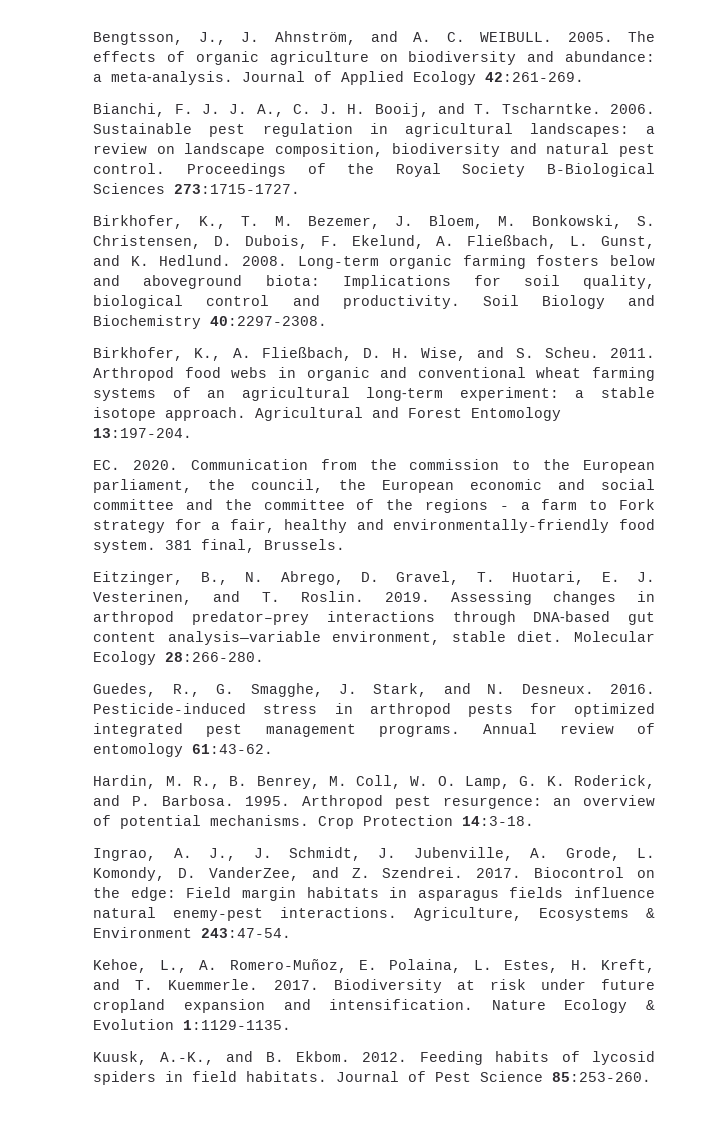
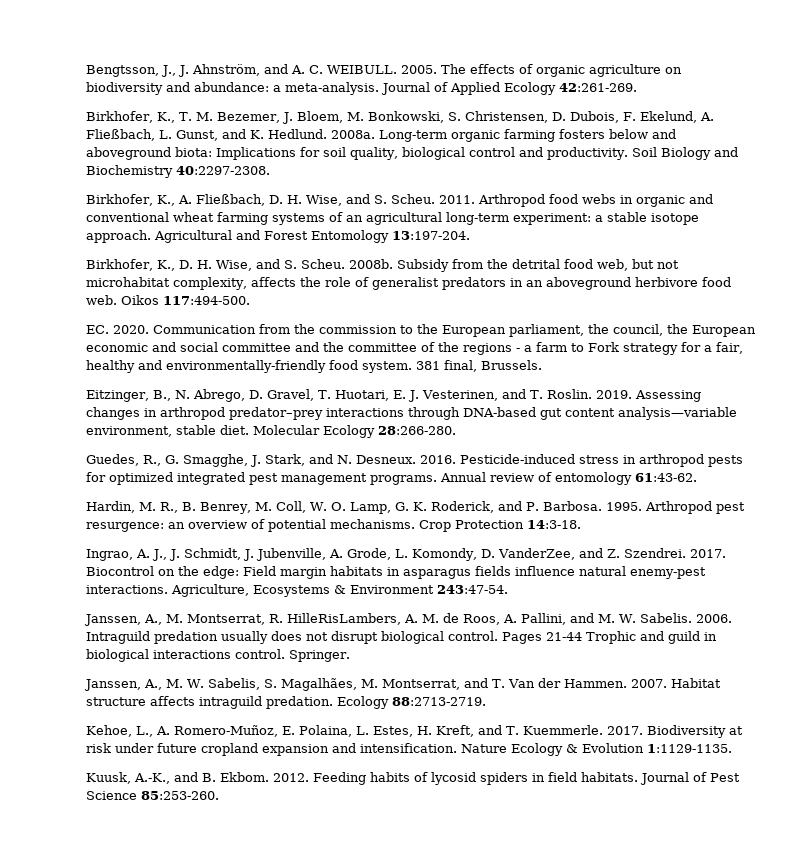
- Bianchi, F. J. J. A., C. J. H. Booij, and T. Tscharntke. 2006. Sustainable pest regulation in agricultural landscapes: a review on landscape composition, biodiversity and natural pest control. Proceedings of the Royal Society B-Biological Sciences 273:1715-1727.
- 2008.
+ 2008a.
+ Birkhofer, K., D. H. Wise, and S. Scheu. 2008b. Subsidy from the detrital food web, but not microhabitat complexity, affects the role of generalist predators in an aboveground herbivore food web. Oikos 117:494-500.
+ Janssen, A., M. Montserrat, R. HilleRisLambers, A. M. de Roos, A. Pallini, and M. W. Sabelis. 2006. Intraguild predation usually does not disrupt biological control. Pages 21-44 Trophic and guild in biological interactions control. Springer.
+ Janssen, A., M. W. Sabelis, S. Magalhães, M. Montserrat, and T. Van der Hammen. 2007. Habitat structure affects intraguild predation. Ecology 88:2713-2719.

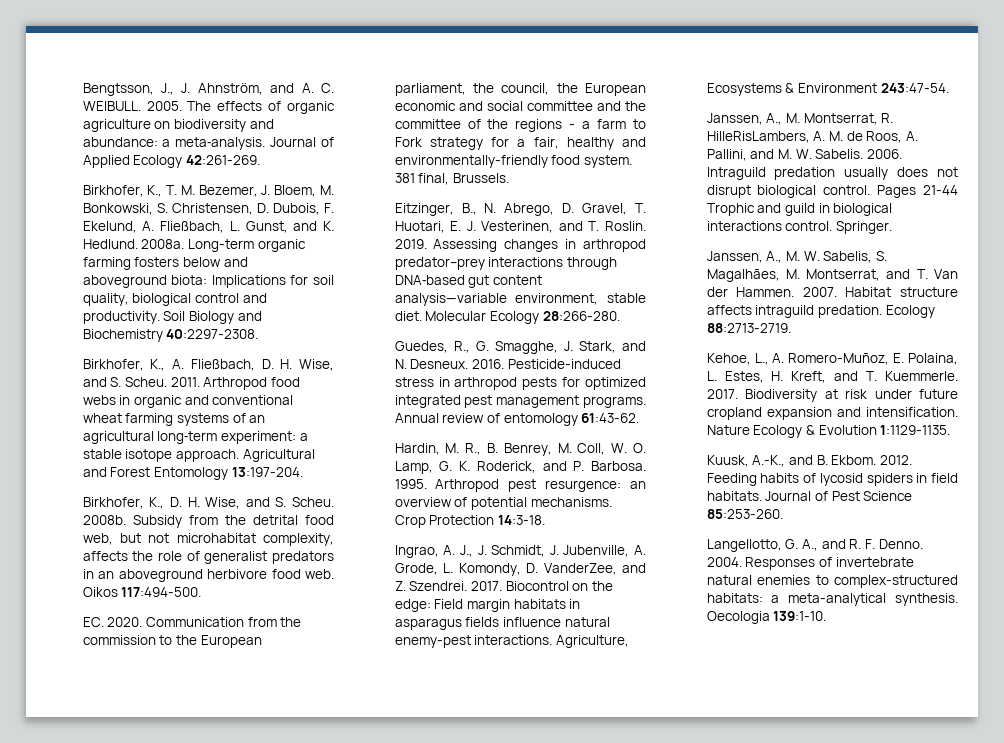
+ Langellotto, G. A., and R. F. Denno. 2004. Responses of invertebrate natural enemies to complex-structured habitats: a meta-analytical synthesis. Oecologia 139:1-10.

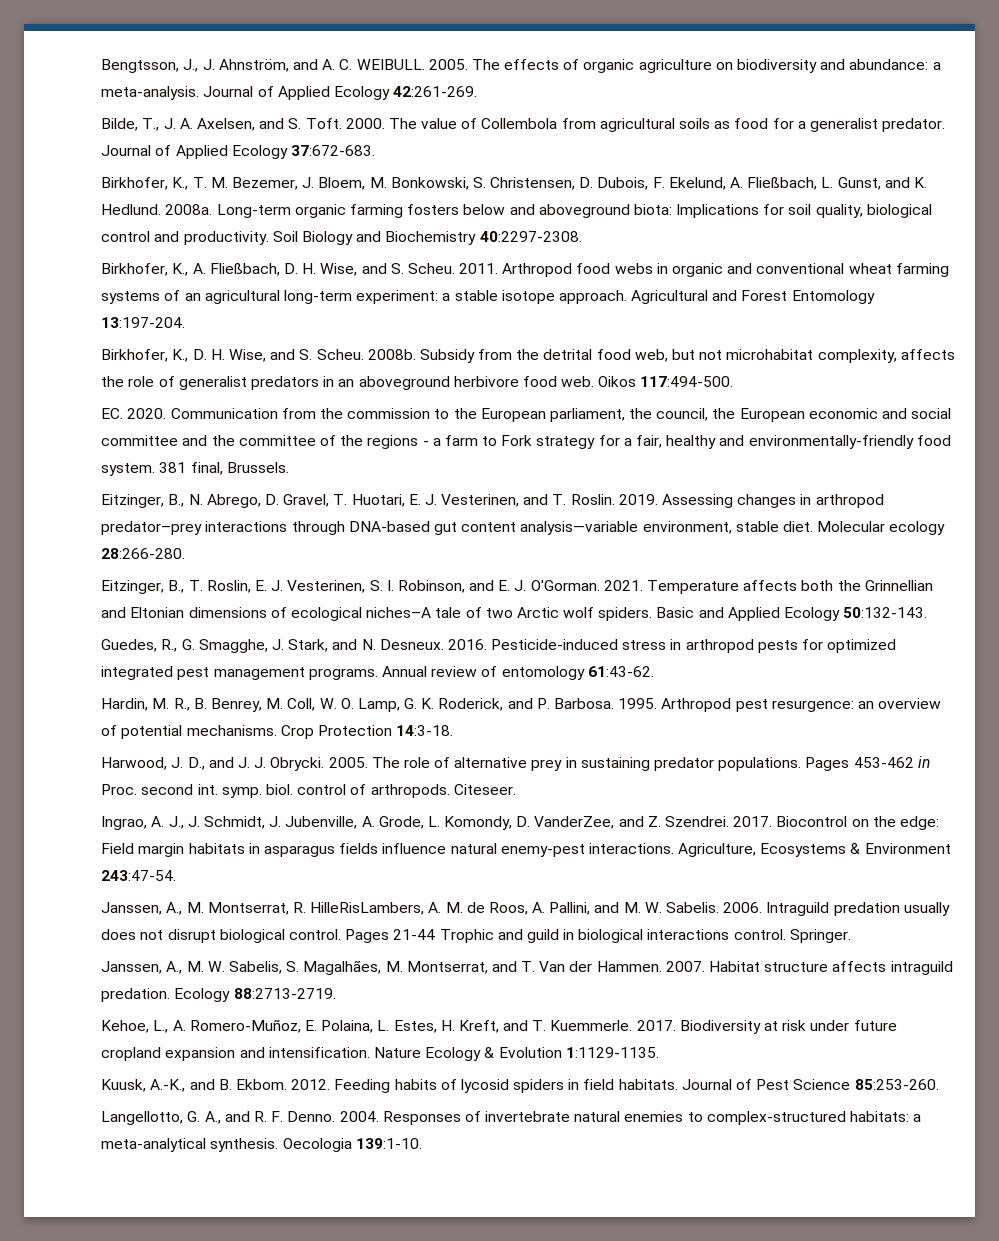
+ Bilde, T., J. A. Axelsen, and S. Toft. 2000. The value of Collembola from agricultural soils as food for a generalist predator. Journal of Applied Ecology 37:672-683.
- Molecular Ecology 28:266-280.
+ Molecular ecology 28:266-280.
+ Eitzinger, B., T. Roslin, E. J. Vesterinen, S. I. Robinson, and E. J. O'Gorman. 2021. Temperature affects both the Grinnellian and Eltonian dimensions of ecological niches–A tale of two Arctic wolf spiders. Basic and Applied Ecology 50:132-143.
+ Harwood, J. D., and J. J. Obrycki. 2005. The role of alternative prey in sustaining predator populations. Pages 453-462 in Proc. second int. symp. biol. control of arthropods. Citeseer.

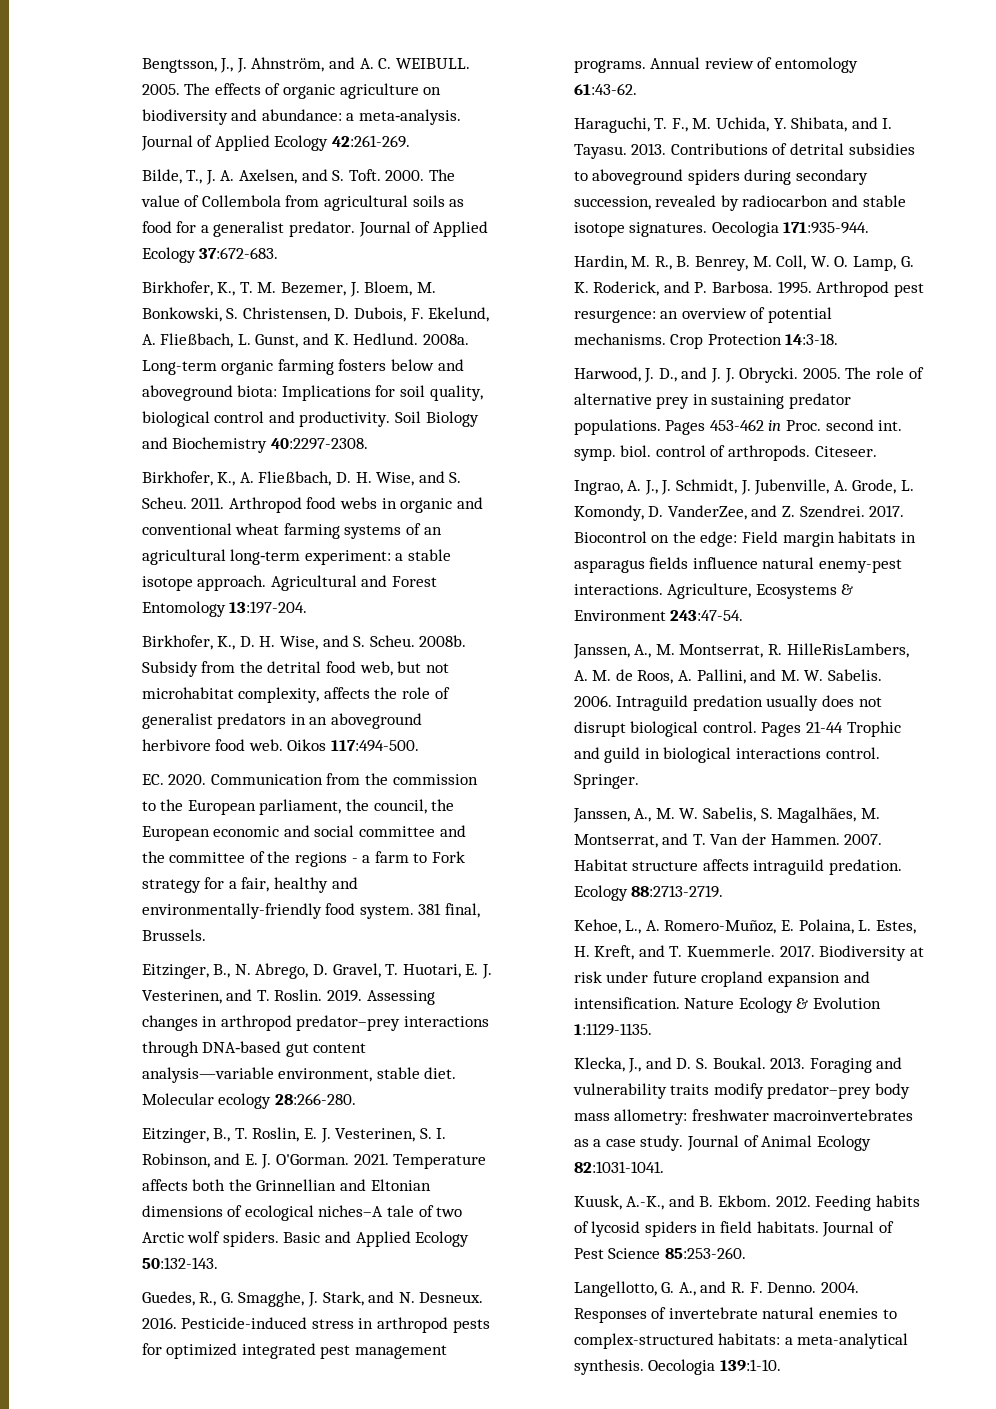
+ Haraguchi, T. F., M. Uchida, Y. Shibata, and I. Tayasu. 2013. Contributions of detrital subsidies to aboveground spiders during secondary succession, revealed by radiocarbon and stable isotope signatures. Oecologia 171:935-944.
+ Klecka, J., and D. S. Boukal. 2013. Foraging and vulnerability traits modify predator–prey body mass allometry: freshwater macroinvertebrates as a case study. Journal of Animal Ecology 82:1031-1041.

